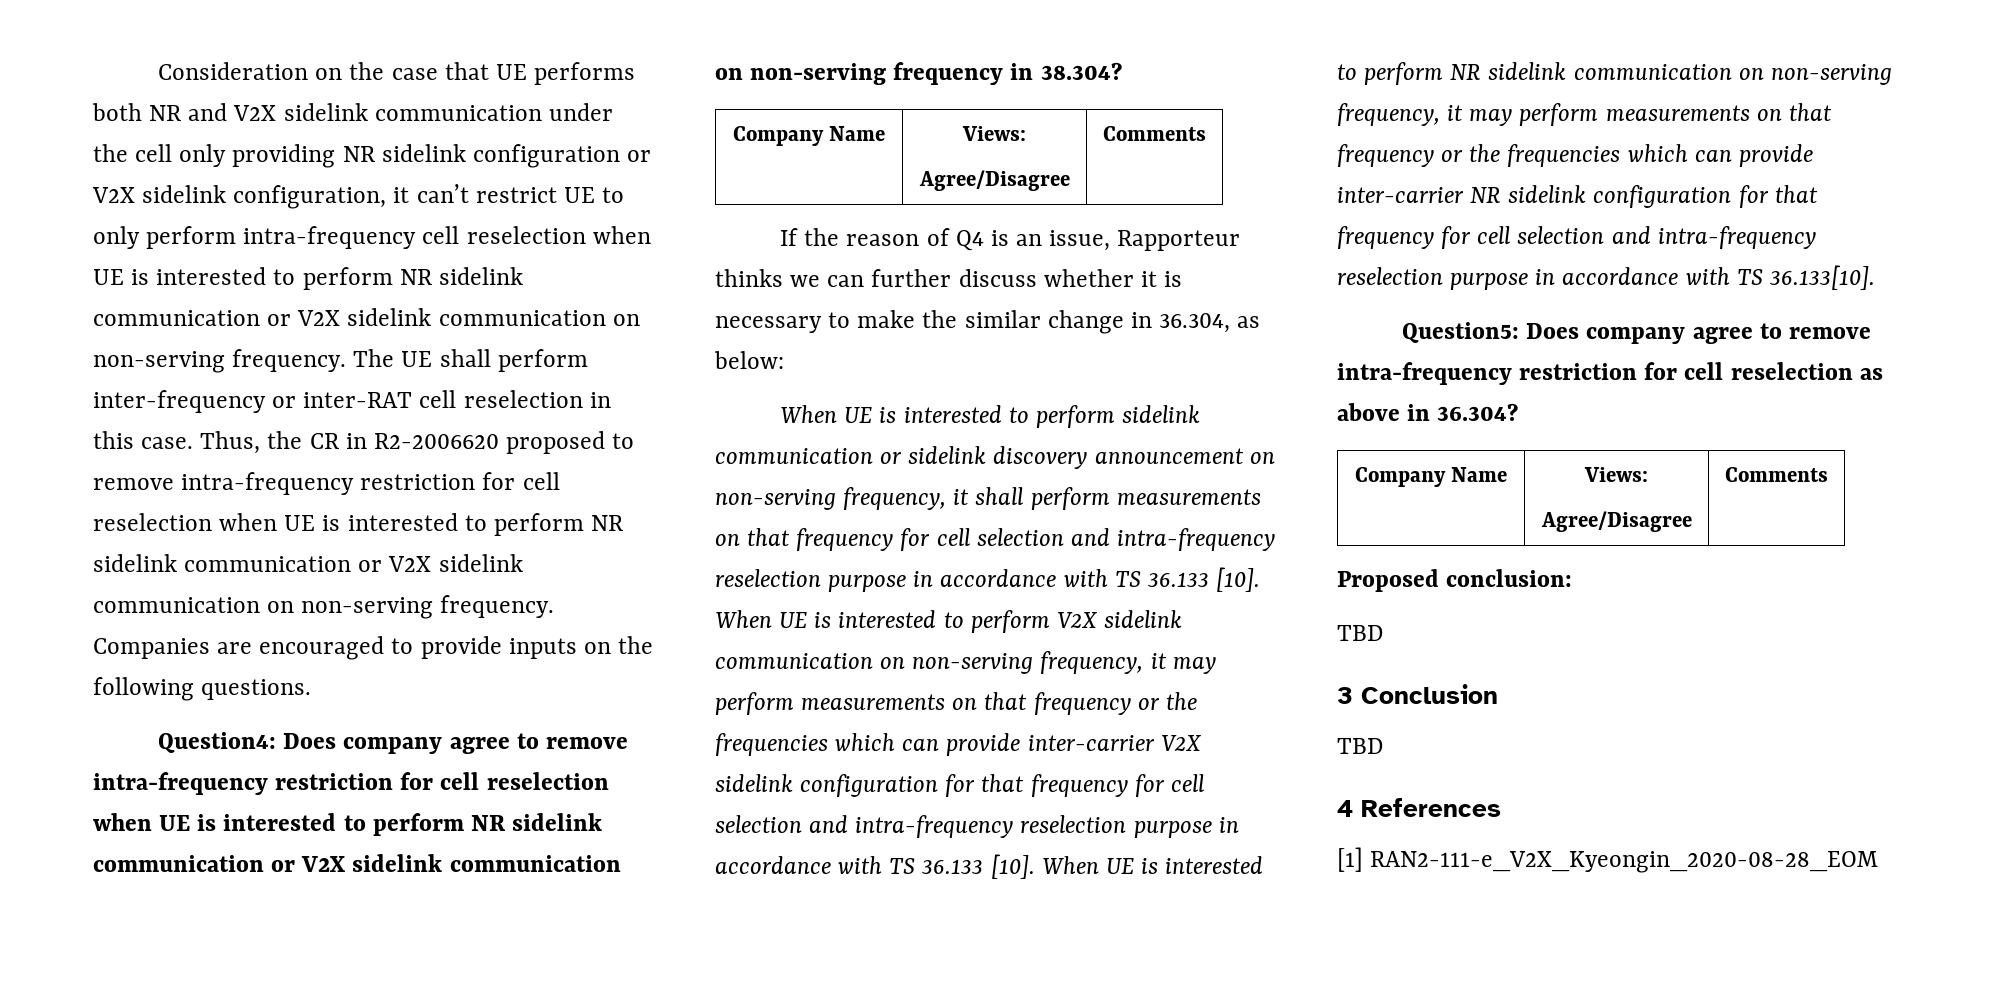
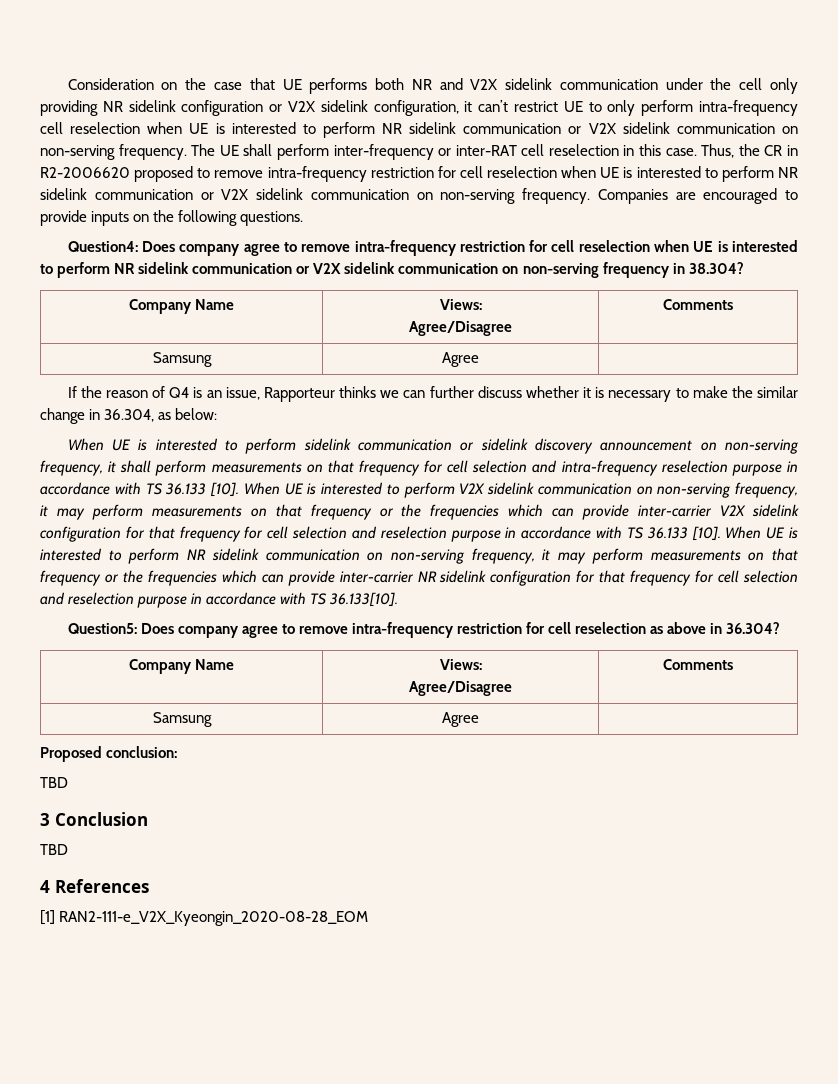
  Question4: Does company agree to remove intra-frequency restriction for cell reselection when UE is interested to perform NR sidelink communication or V2X sidelink communication on non-serving frequency in 38.304?
  Company Name | Views:
  Agree/Disagree | Comments
+ Samsung | Agree |
- When UE is interested to perform V2X sidelink communication on non-serving frequency, it may perform measurements on that frequency or the frequencies which can provide inter-carrier V2X sidelink configuration for that frequency for cell selection and intra-frequency reselection purpose in accordance with TS 36.133 [10].
+ When UE is interested to perform V2X sidelink communication on non-serving frequency, it may perform measurements on that frequency or the frequencies which can provide inter-carrier V2X sidelink configuration for that frequency for cell selection and reselection purpose in accordance with TS 36.133 [10].
- When UE is interested to perform NR sidelink communication on non-serving frequency, it may perform measurements on that frequency or the frequencies which can provide inter-carrier NR sidelink configuration for that frequency for cell selection and intra-frequency reselection purpose in accordance with TS 36.133[10].
+ When UE is interested to perform NR sidelink communication on non-serving frequency, it may perform measurements on that frequency or the frequencies which can provide inter-carrier NR sidelink configuration for that frequency for cell selection and reselection purpose in accordance with TS 36.133[10].
  Question5: Does company agree to remove intra-frequency restriction for cell reselection as above in 36.304?
  Company Name | Views:
  Agree/Disagree | Comments
+ Samsung | Agree |

